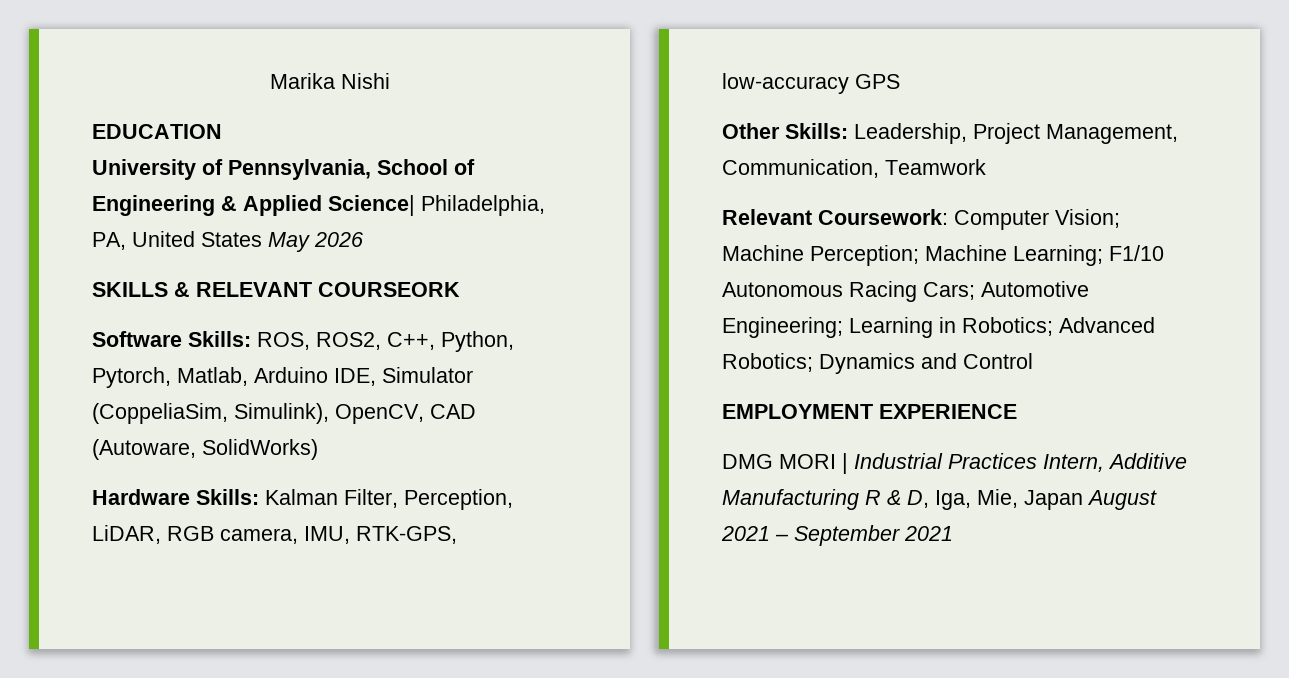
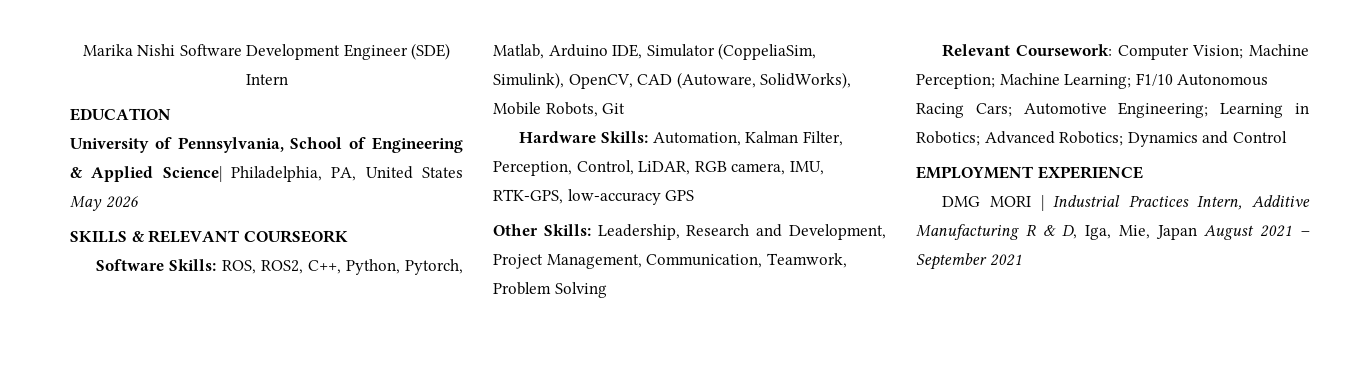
- Marika Nishi
+ Marika Nishi Software Development Engineer (SDE) Intern
- Software Skills: ROS, ROS2, C++, Python, Pytorch, Matlab, Arduino IDE, Simulator (CoppeliaSim, Simulink), OpenCV, CAD (Autoware, SolidWorks)
+ Software Skills: ROS, ROS2, C++, Python, Pytorch, Matlab, Arduino IDE, Simulator (CoppeliaSim, Simulink), OpenCV, CAD (Autoware, SolidWorks), Mobile Robots, Git
- Hardware Skills: Kalman Filter, Perception, LiDAR, RGB camera, IMU, RTK-GPS, low-accuracy GPS
+ Hardware Skills: Automation, Kalman Filter, Perception, Control, LiDAR, RGB camera, IMU, RTK-GPS, low-accuracy GPS
- Other Skills: Leadership, Project Management, Communication, Teamwork
+ Other Skills: Leadership, Research and Development, Project Management, Communication, Teamwork, Problem Solving

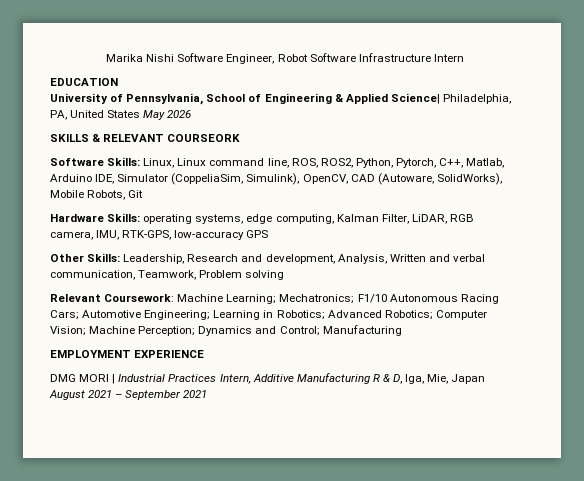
- Marika Nishi Software Development Engineer (SDE) Intern
+ Marika Nishi Software Engineer, Robot Software Infrastructure Intern
- Software Skills: ROS, ROS2, C++, Python, Pytorch, Matlab, Arduino IDE, Simulator (CoppeliaSim, Simulink), OpenCV, CAD (Autoware, SolidWorks), Mobile Robots, Git
+ Software Skills: Linux, Linux command line, ROS, ROS2, Python, Pytorch, C++, Matlab, Arduino IDE, Simulator (CoppeliaSim, Simulink), OpenCV, CAD (Autoware, SolidWorks), Mobile Robots, Git
- Hardware Skills: Automation, Kalman Filter, Perception, Control, LiDAR, RGB camera, IMU, RTK-GPS, low-accuracy GPS
+ Hardware Skills: operating systems, edge computing, Kalman Filter, LiDAR, RGB camera, IMU, RTK-GPS, low-accuracy GPS
- Other Skills: Leadership, Research and Development, Project Management, Communication, Teamwork, Problem Solving
+ Other Skills: Leadership, Research and development, Analysis, Written and verbal communication, Teamwork, Problem solving
- Relevant Coursework: Computer Vision; Machine Perception; Machine Learning; F1/10 Autonomous Racing Cars; Automotive Engineering; Learning in Robotics; Advanced Robotics; Dynamics and Control
+ Relevant Coursework: Machine Learning; Mechatronics; F1/10 Autonomous Racing Cars; Automotive Engineering; Learning in Robotics; Advanced Robotics; Computer Vision; Machine Perception; Dynamics and Control; Manufacturing

